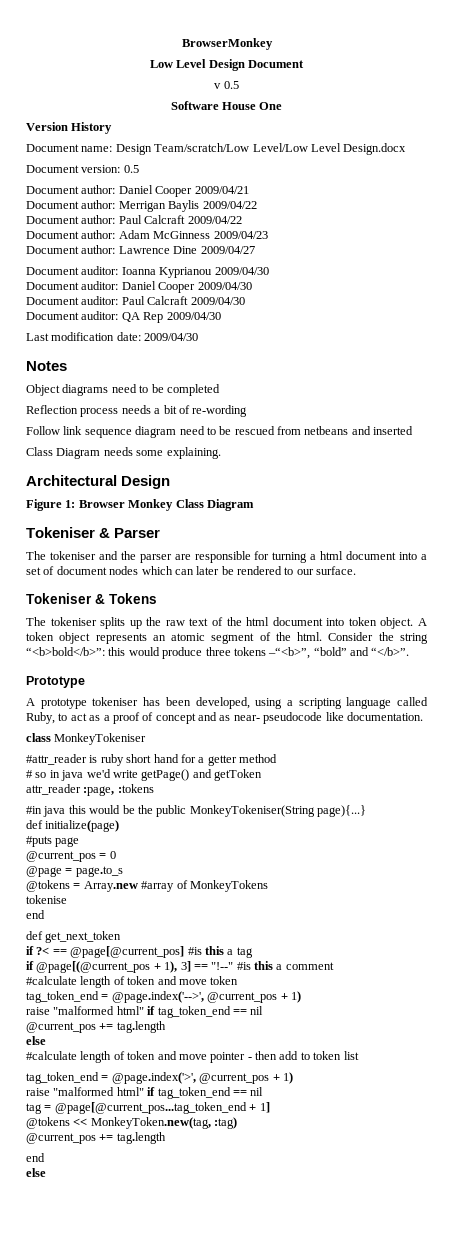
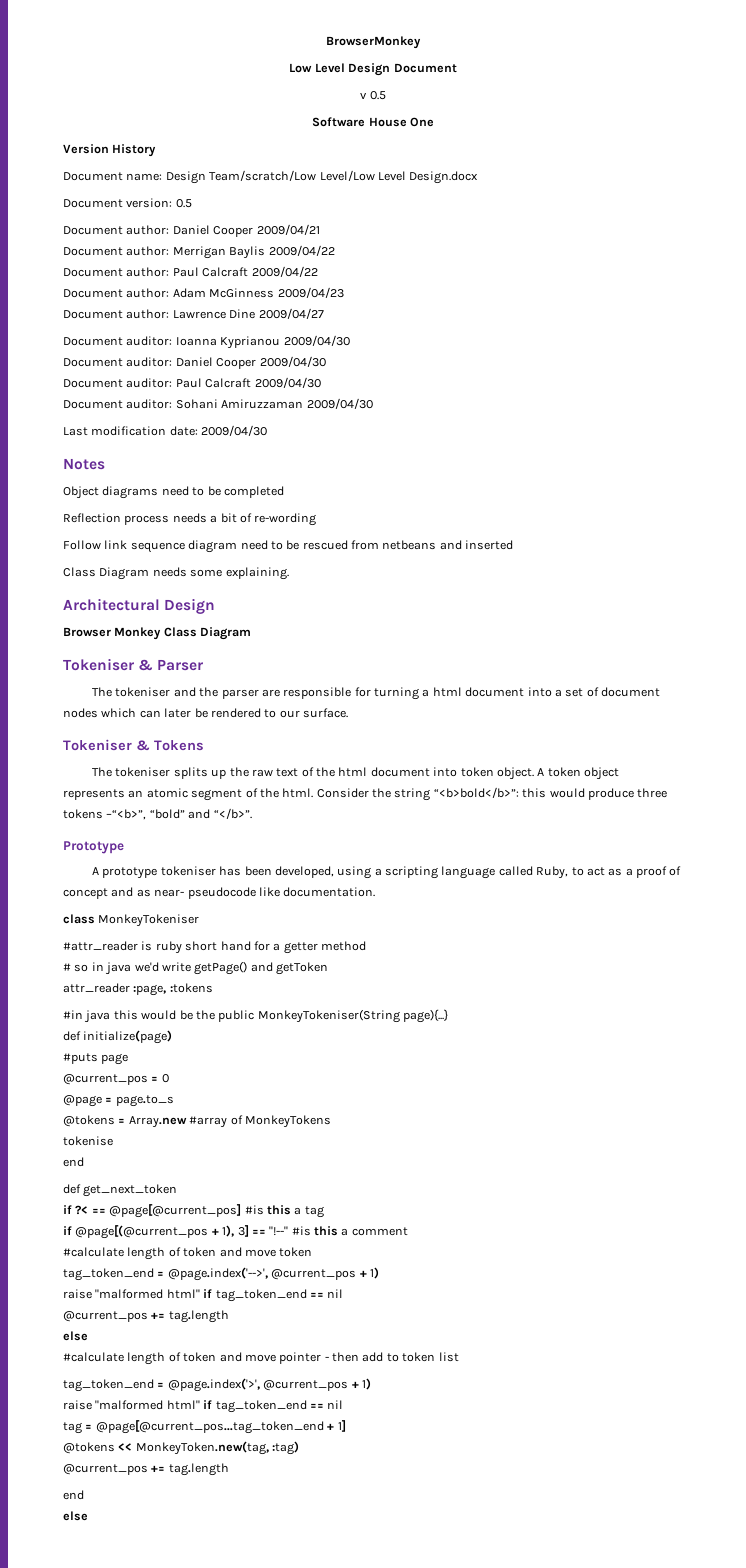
- Document auditor: QA Rep 2009/04/30
+ Document auditor: Sohani Amiruzzaman 2009/04/30
- Figure 1: Browser Monkey Class Diagram
+ Browser Monkey Class Diagram

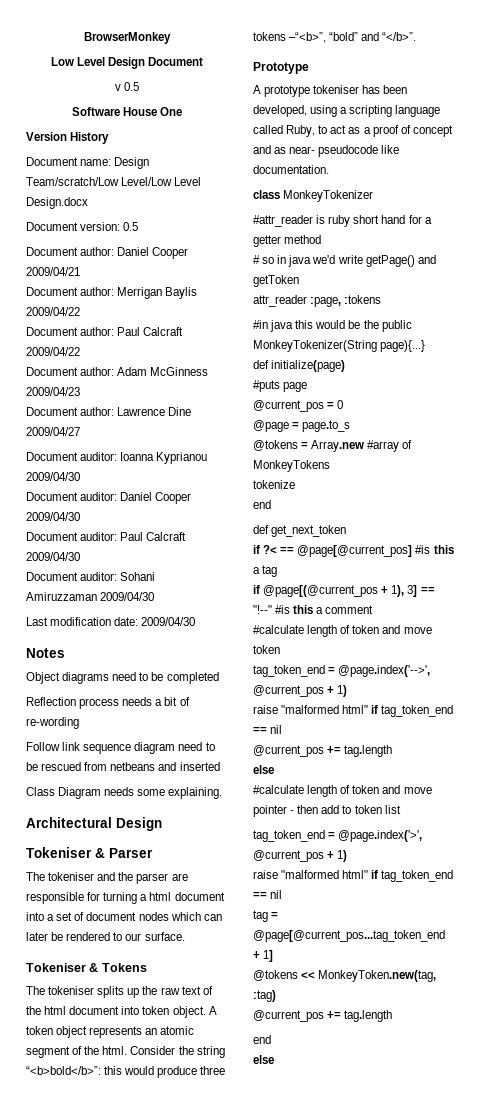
- Browser Monkey Class Diagram
- class MonkeyTokeniser
+ class MonkeyTokenizer
- #in java this would be the public MonkeyTokeniser(String page){...}
+ #in java this would be the public MonkeyTokenizer(String page){...}
- tokenise
+ tokenize

